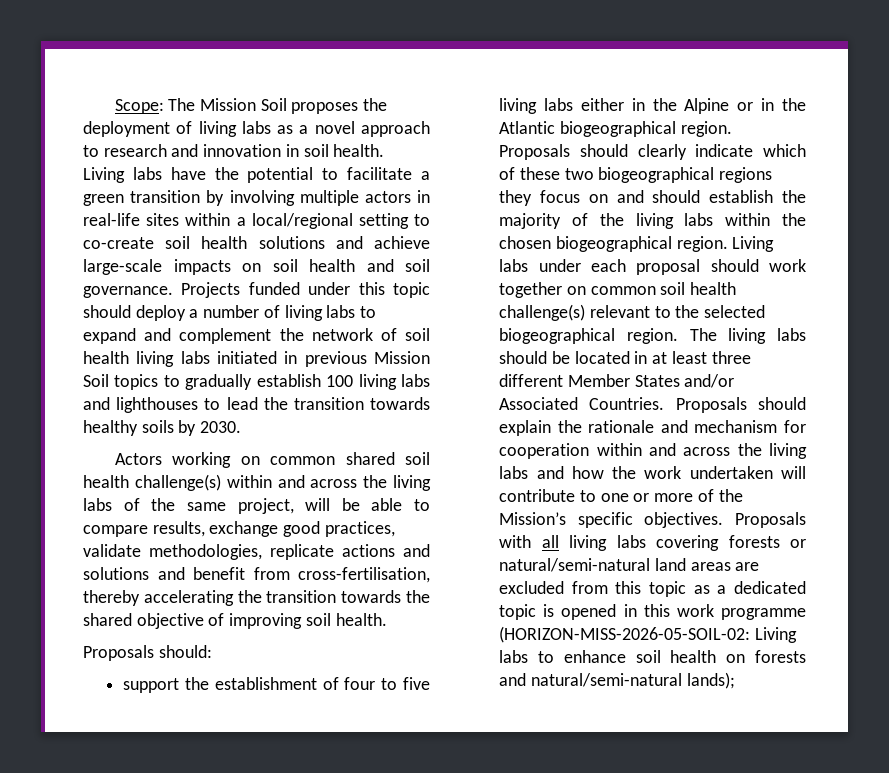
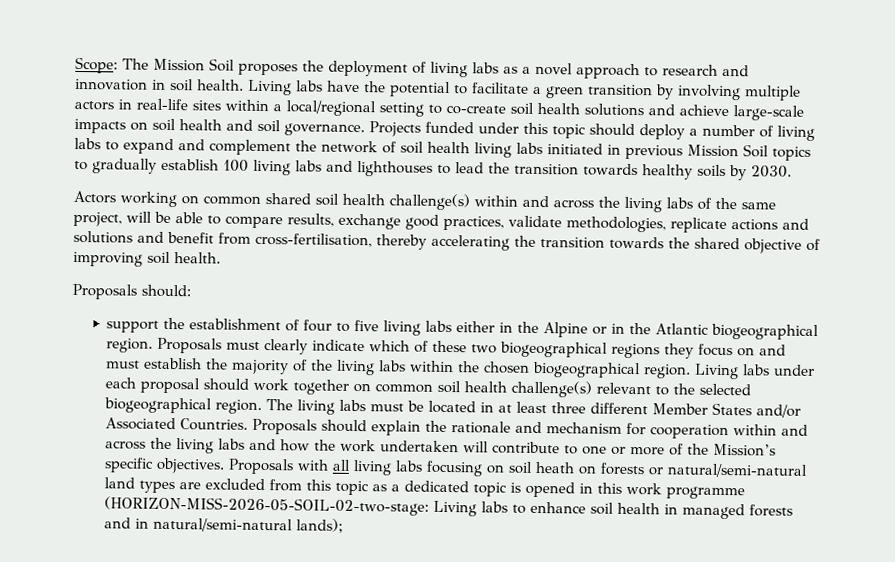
- Proposals should clearly indicate which of these two biogeographical regions they focus on and should establish the majority of the living labs within the chosen biogeographical region.
+ Proposals must clearly indicate which of these two biogeographical regions they focus on and must establish the majority of the living labs within the chosen biogeographical region.
- The living labs should be located in at least three different Member States and/or Associated Countries.
+ The living labs must be located in at least three different Member States and/or Associated Countries.
- Proposals with all living labs covering forests or natural/semi-natural land areas are excluded from this topic as a dedicated topic is opened in this work programme (HORIZON-MISS-2026-05-SOIL-02: Living labs to enhance soil health on forests and natural/semi-natural lands);
+ Proposals with all living labs focusing on soil heath on forests or natural/semi-natural land types are excluded from this topic as a dedicated topic is opened in this work programme (HORIZON-MISS-2026-05-SOIL-02-two-stage: Living labs to enhance soil health in managed forests and in natural/semi-natural lands);

